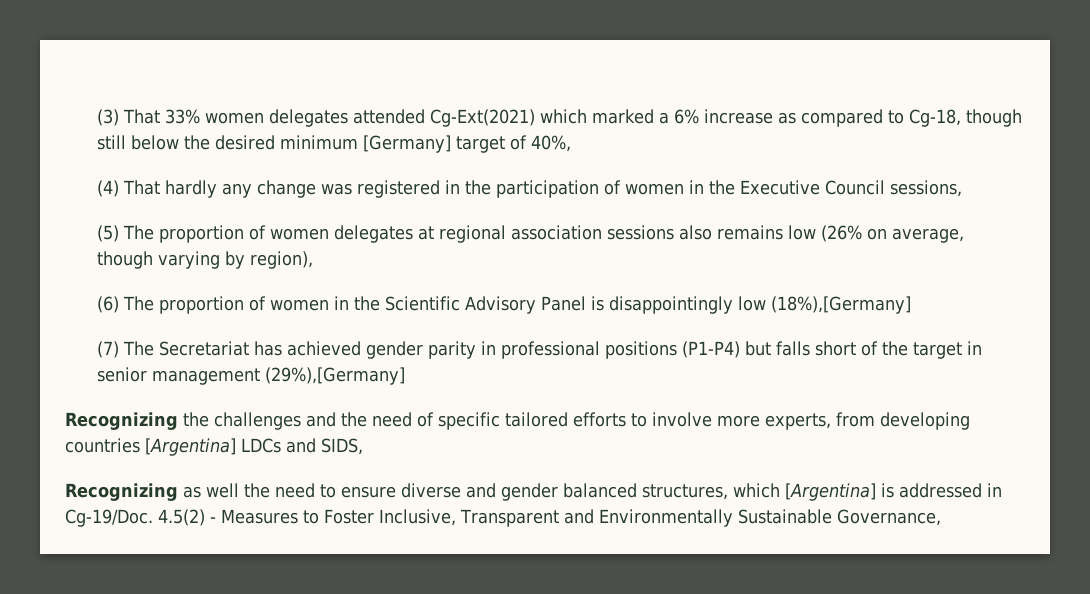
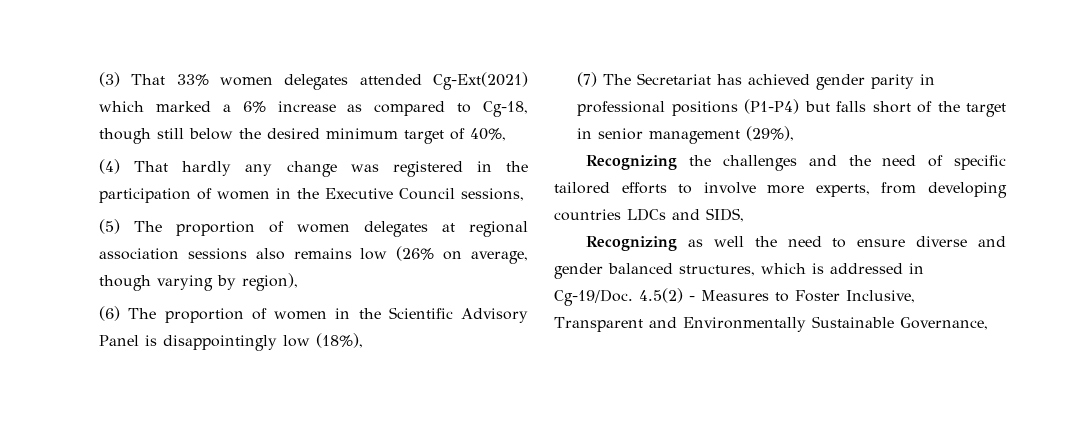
- (3) That 33% women delegates attended Cg-Ext(2021) which marked a 6% increase as compared to Cg-18, though still below the desired minimum [Germany] target of 40%,
+ (3) That 33% women delegates attended Cg-Ext(2021) which marked a 6% increase as compared to Cg-18, though still below the desired minimum target of 40%,
- (6) The proportion of women in the Scientific Advisory Panel is disappointingly low (18%),[Germany]
+ (6) The proportion of women in the Scientific Advisory Panel is disappointingly low (18%),
- (7) The Secretariat has achieved gender parity in professional positions (P1-P4) but falls short of the target in senior management (29%),[Germany]
+ (7) The Secretariat has achieved gender parity in professional positions (P1-P4) but falls short of the target in senior management (29%),
- Recognizing the challenges and the need of specific tailored efforts to involve more experts, from developing countries [Argentina] LDCs and SIDS,
+ Recognizing the challenges and the need of specific tailored efforts to involve more experts, from developing countries LDCs and SIDS,
- Recognizing as well the need to ensure diverse and gender balanced structures, which [Argentina] is addressed in Cg-19/Doc.
+ Recognizing as well the need to ensure diverse and gender balanced structures, which is addressed in Cg-19/Doc.

